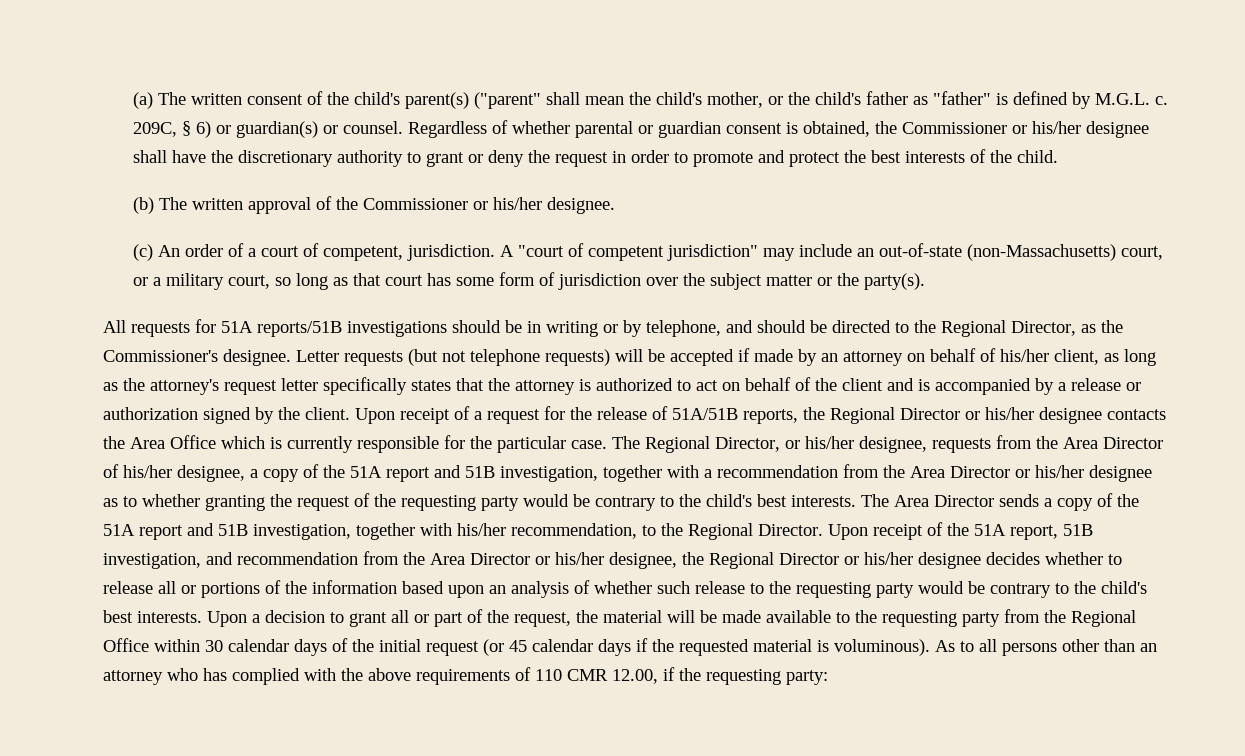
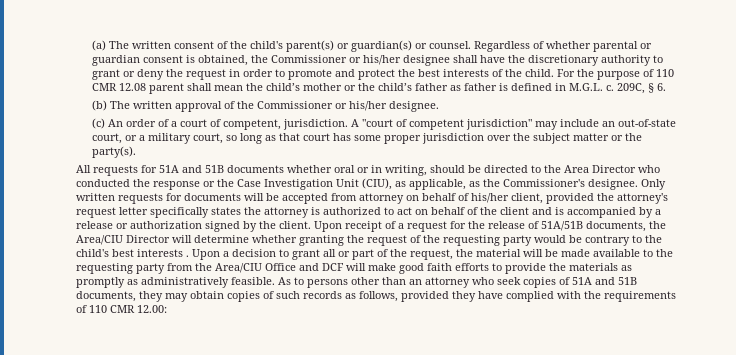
- (a) The written consent of the child's parent(s) ("parent" shall mean the child's mother, or the child's father as "father" is defined by M.G.L. c. 209C, § 6) or guardian(s) or counsel.
+ (a) The written consent of the child's parent(s) or guardian(s) or counsel.
+ For the purpose of 110 CMR 12.08 parent shall mean the child’s mother or the child’s father as father is defined in M.G.L. c. 209C, § 6.
- A "court of competent jurisdiction" may include an out-of-state (non-Massachusetts) court, or a military court, so long as that court has some form of jurisdiction over the subject matter or the party(s).
+ A "court of competent jurisdiction" may include an out-of-state court, or a military court, so long as that court has some proper jurisdiction over the subject matter or the party(s).
- All requests for 51A reports/51B investigations should be in writing or by telephone, and should be directed to the Regional Director, as the Commissioner's designee. Letter requests (but not telephone requests) will be accepted if made by an attorney on behalf of his/her client, as long as the attorney's request letter specifically states that the attorney is authorized to act on behalf of the client and is accompanied by a release or authorization signed by the client.
+ All requests for 51A and 51B documents whether oral or in writing, should be directed to the Area Director who conducted the response or the Case Investigation Unit (CIU), as applicable, as the Commissioner's designee. Only written requests for documents will be accepted from attorney on behalf of his/her client, provided the attorney's request letter specifically states the attorney is authorized to act on behalf of the client and is accompanied by a release or authorization signed by the client.
- Upon receipt of a request for the release of 51A/51B reports, the Regional Director or his/her designee contacts the Area Office which is currently responsible for the particular case. The Regional Director, or his/her designee, requests from the Area Director of his/her designee, a copy of the 51A report and 51B investigation, together with a recommendation from the Area Director or his/her designee as to whether granting the request of the requesting party would be contrary to the child's best interests. The Area Director sends a copy of the 51A report and 51B investigation, together with his/her recommendation, to the Regional Director. Upon receipt of the 51A report, 51B investigation, and recommendation from the Area Director or his/her designee, the Regional Director or his/her designee decides whether to release all or portions of the information based upon an analysis of whether such release to the requesting party would be contrary to the child's best interests.
+ Upon receipt of a request for the release of 51A/51B documents, the Area/CIU Director will determine whether granting the request of the requesting party would be contrary to the child's best interests .
- Upon a decision to grant all or part of the request, the material will be made available to the requesting party from the Regional Office within 30 calendar days of the initial request (or 45 calendar days if the requested material is voluminous).
+ Upon a decision to grant all or part of the request, the material will be made available to the requesting party from the Area/CIU Office and DCF will make good faith efforts to provide the materials as promptly as administratively feasible.
- As to all persons other than an attorney who has complied with the above requirements of 110 CMR 12.00, if the requesting party:
+ As to persons other than an attorney who seek copies of 51A and 51B documents, they may obtain copies of such records as follows, provided they have complied with the requirements of 110 CMR 12.00:

